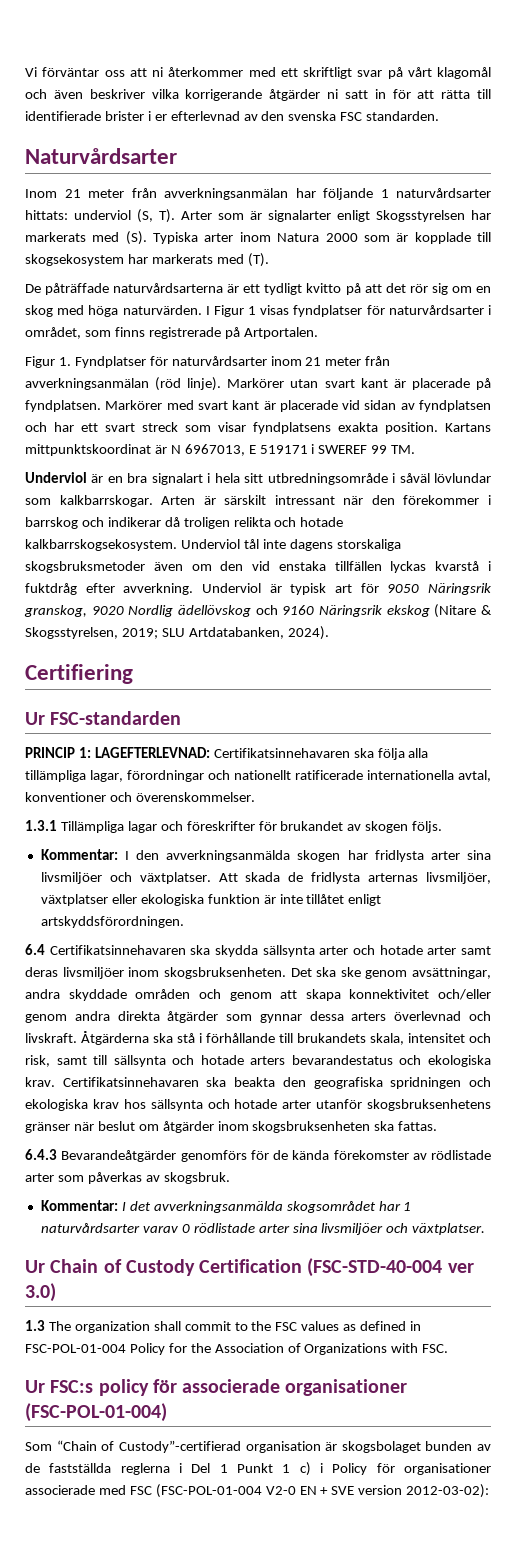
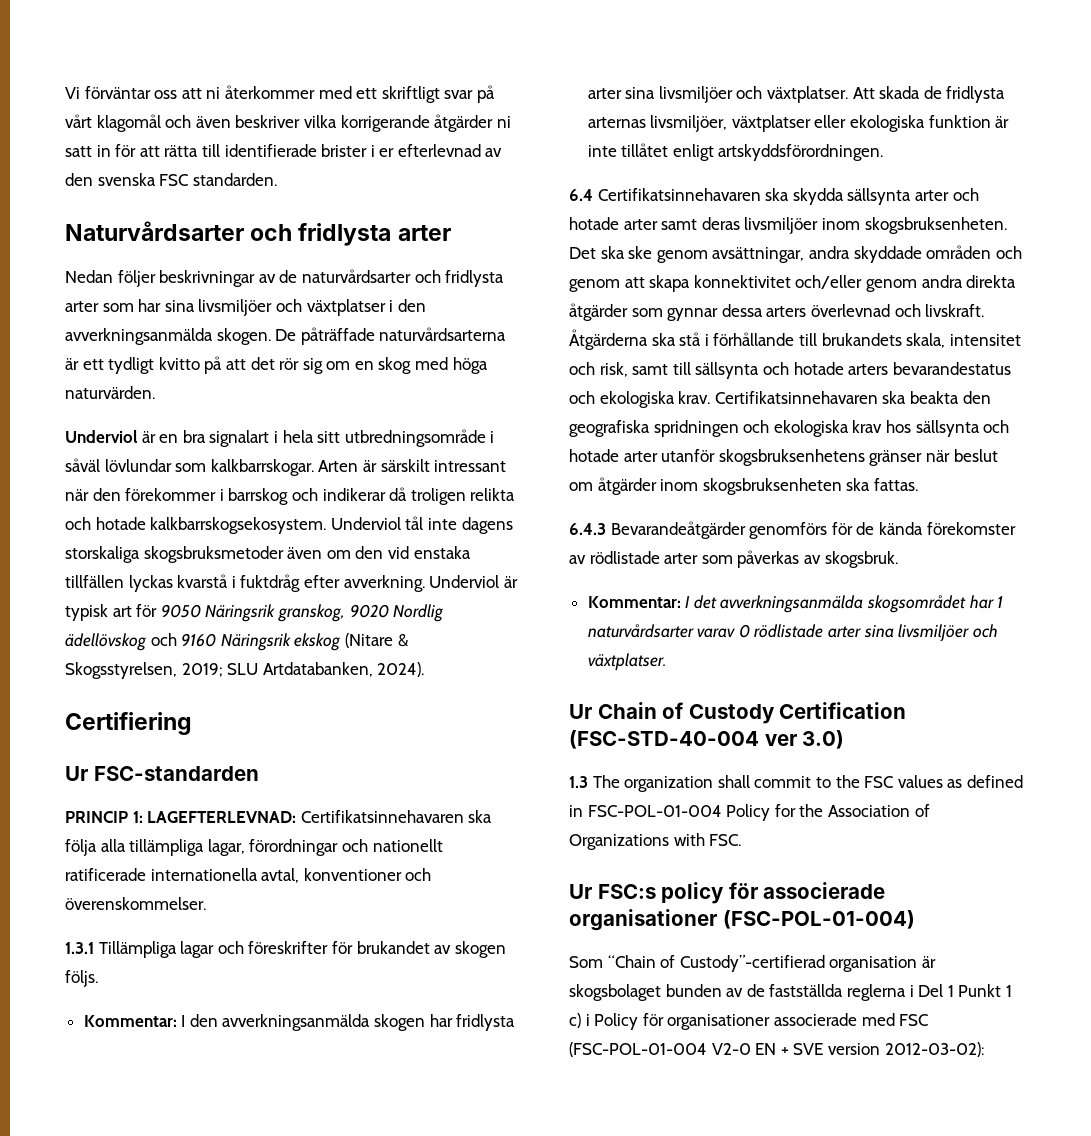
- Naturvårdsarter
- Inom 21 meter från avverkningsanmälan har följande 1 naturvårdsarter hittats: underviol (S, T). Arter som är signalarter enligt Skogsstyrelsen har markerats med (S). Typiska arter inom Natura 2000 som är kopplade till skogsekosystem har markerats med (T).
- De påträffade naturvårdsarterna är ett tydligt kvitto på att det rör sig om en skog med höga naturvärden. I Figur 1 visas fyndplatser för naturvårdsarter i området, som finns registrerade på Artportalen.
- Figur 1. Fyndplatser för naturvårdsarter inom 21 meter från avverkningsanmälan (röd linje). Markörer utan svart kant är placerade på fyndplatsen. Markörer med svart kant är placerade vid sidan av fyndplatsen och har ett svart streck som visar fyndplatsens exakta position. Kartans mittpunktskoordinat är N 6967013, E 519171 i SWEREF 99 TM.
+ Naturvårdsarter och fridlysta arter
+ Nedan följer beskrivningar av de naturvårdsarter och fridlysta arter som har sina livsmiljöer och växtplatser i den avverkningsanmälda skogen. De påträffade naturvårdsarterna är ett tydligt kvitto på att det rör sig om en skog med höga naturvärden.

